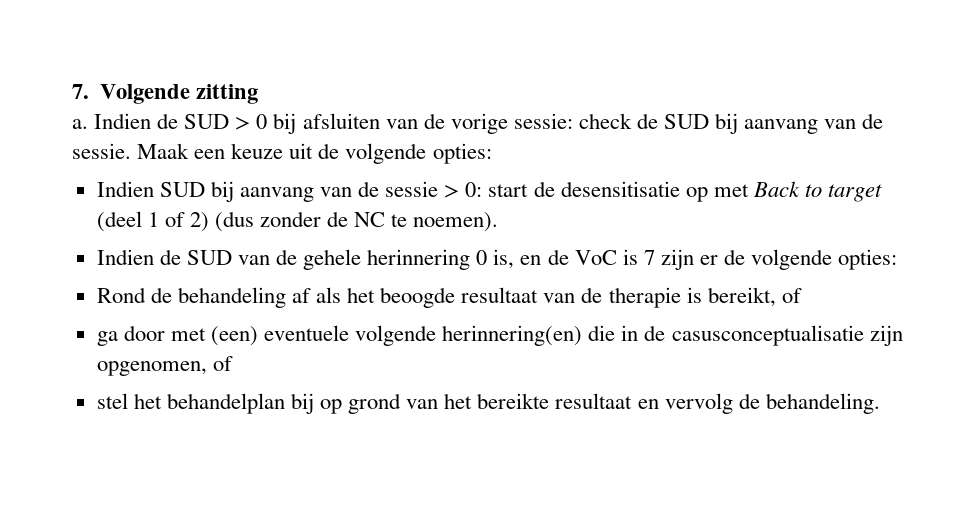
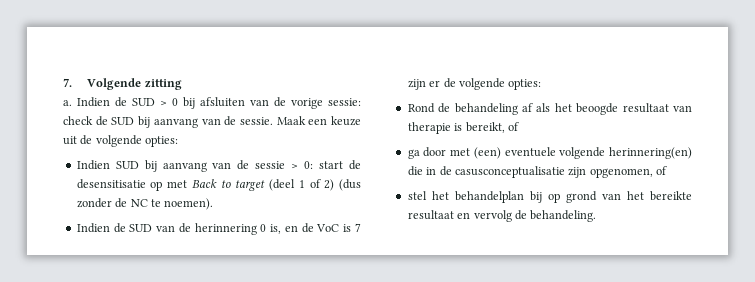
- Indien de SUD van de gehele herinnering 0 is, en de VoC is 7 zijn er de volgende opties:
+ Indien de SUD van de herinnering 0 is, en de VoC is 7 zijn er de volgende opties:
- Rond de behandeling af als het beoogde resultaat van de therapie is bereikt, of
+ Rond de behandeling af als het beoogde resultaat van therapie is bereikt, of

